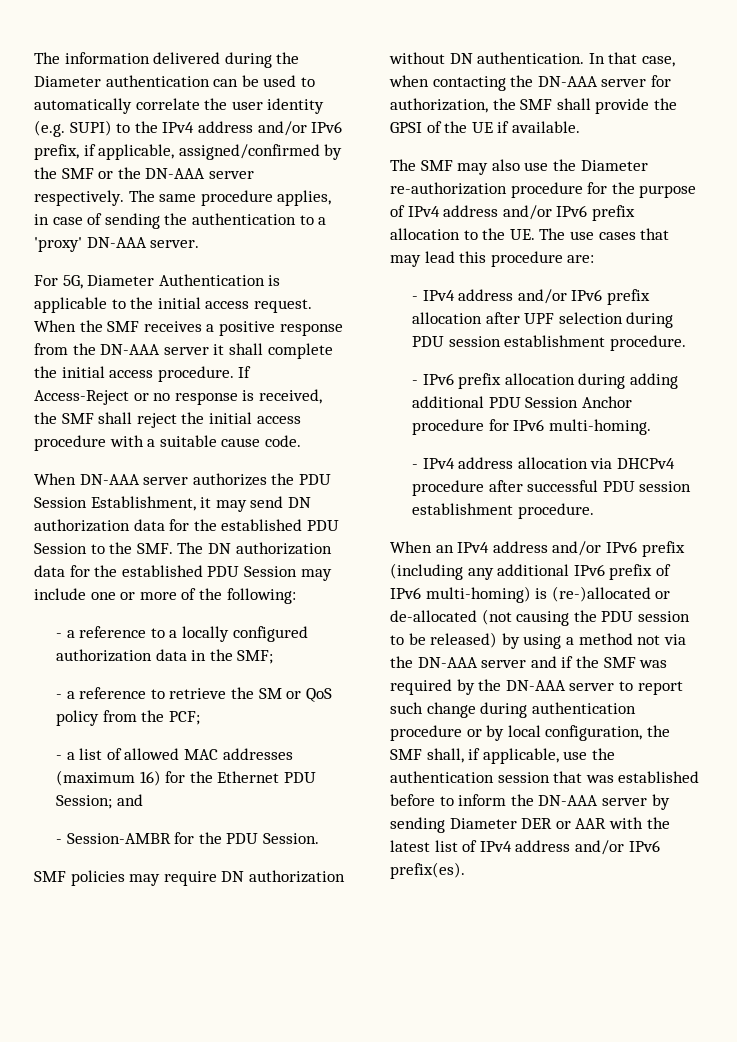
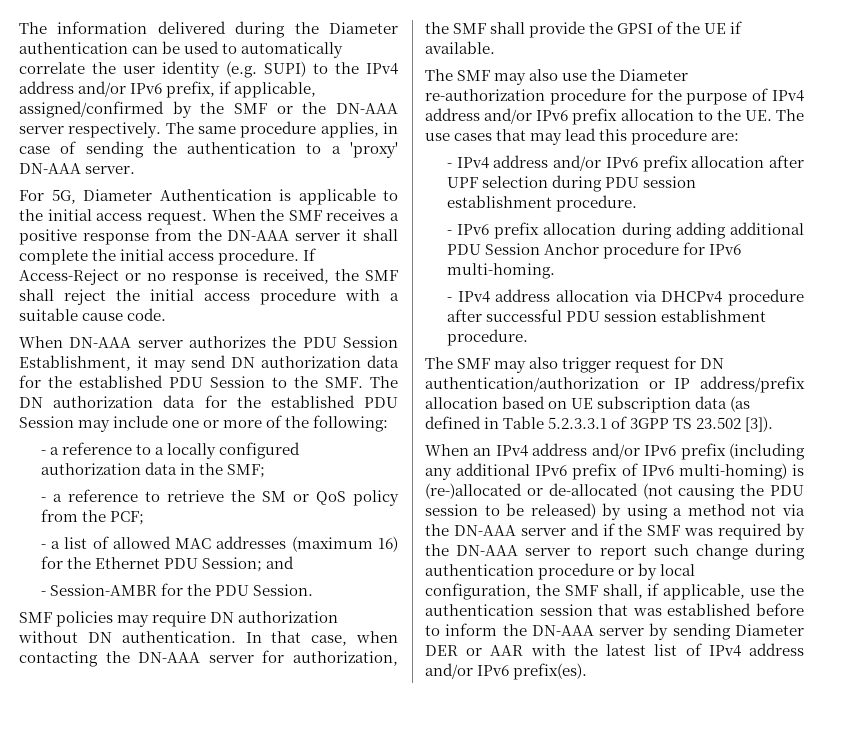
+ The SMF may also trigger request for DN authentication/authorization or IP address/prefix allocation based on UE subscription data (as defined in Table 5.2.3.3.1 of 3GPP TS 23.502 [3]).

